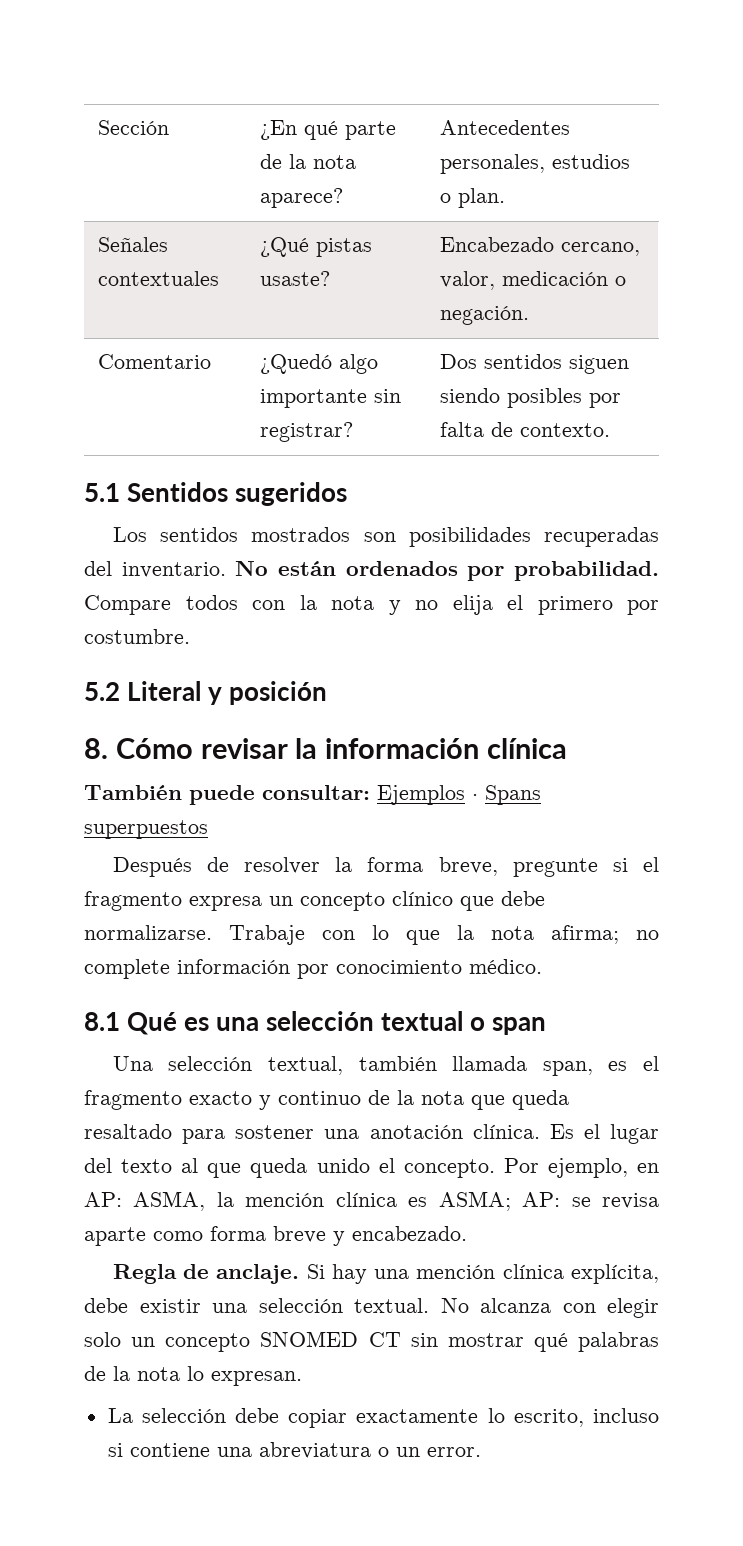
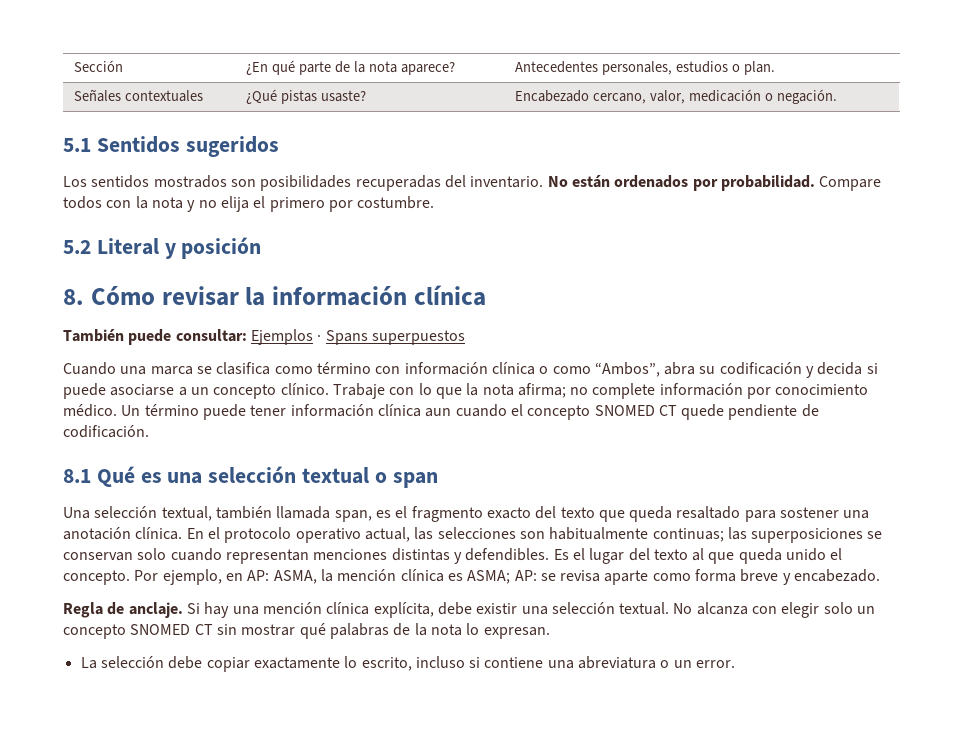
- Comentario | ¿Quedó algo importante sin registrar? | Dos sentidos siguen siendo posibles por falta de contexto.
- Después de resolver la forma breve, pregunte si el fragmento expresa un concepto clínico que debe normalizarse.
+ Cuando una marca se clasifica como término con información clínica o como “Ambos”, abra su codificación y decida si puede asociarse a un concepto clínico.
+ Un término puede tener información clínica aun cuando el concepto SNOMED CT quede pendiente de codificación.
- Una selección textual, también llamada span, es el fragmento exacto y continuo de la nota que queda resaltado para sostener una anotación clínica.
+ Una selección textual, también llamada span, es el fragmento exacto del texto que queda resaltado para sostener una anotación clínica.
+ En el protocolo operativo actual, las selecciones son habitualmente continuas; las superposiciones se conservan solo cuando representan menciones distintas y defendibles.

